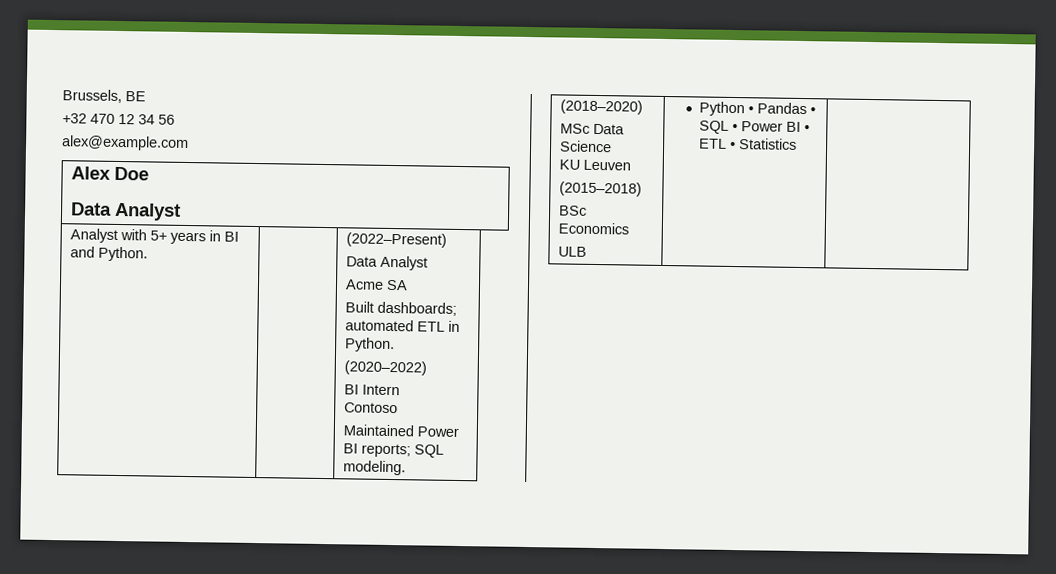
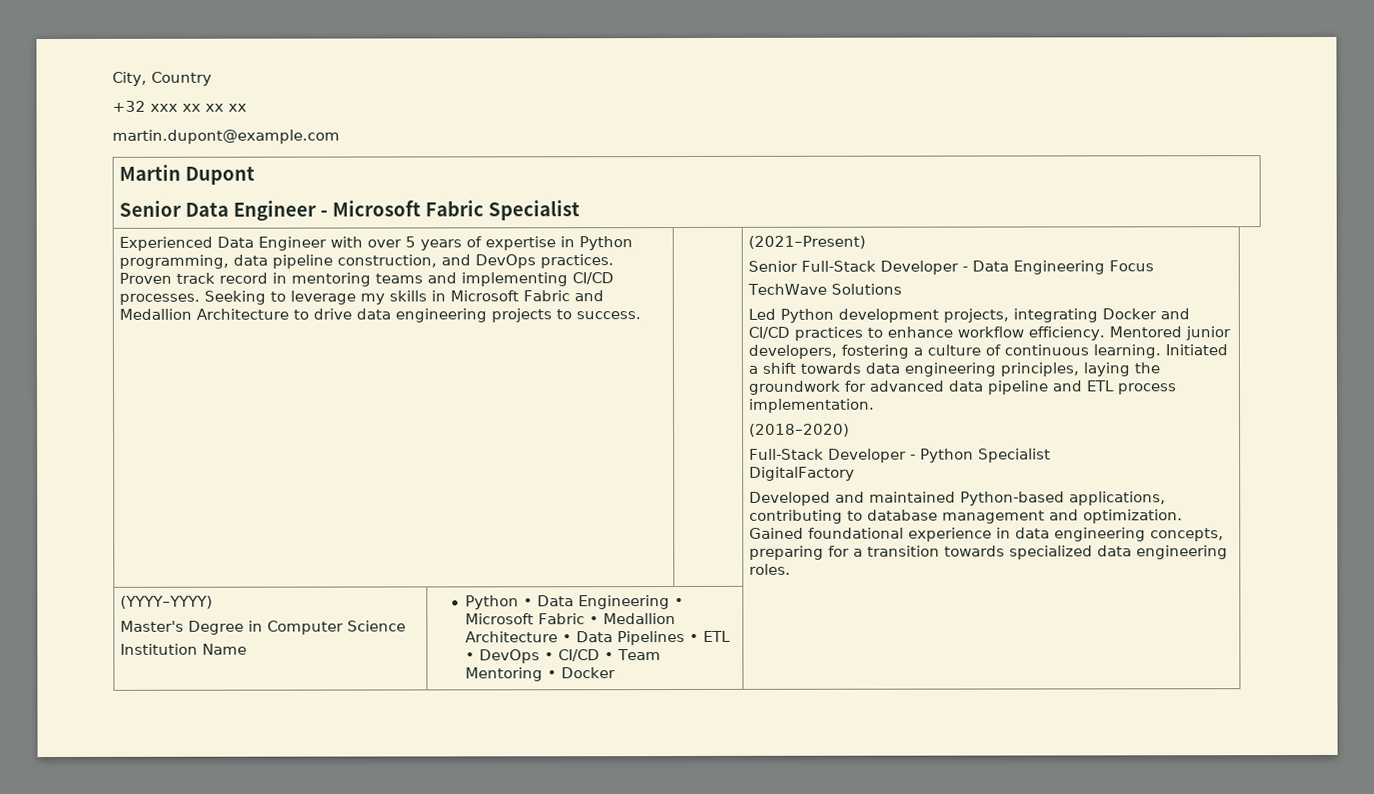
- Brussels, BE
+ City, Country
- +32 470 12 34 56
- alex@example.com
- Alex Doe
- Data Analyst
- Analyst with 5+ years in BI and Python. | | (2022–Present)
- Data Analyst
- Acme SA
- Built dashboards; automated ETL in Python.
- (2020–2022)
- BI Intern
- Contoso
- Maintained Power BI reports; SQL modeling.
+ +32 xxx xx xx xx
+ martin.dupont@example.com
+ Martin Dupont
+ Senior Data Engineer - Microsoft Fabric Specialist
+ Experienced Data Engineer with over 5 years of expertise in Python programming, data pipeline construction, and DevOps practices. Proven track record in mentoring teams and implementing CI/CD processes. Seeking to leverage my skills in Microsoft Fabric and Medallion Architecture to drive data engineering projects to success. | | (2021–Present)
+ Senior Full-Stack Developer - Data Engineering Focus
+ TechWave Solutions
+ Led Python development projects, integrating Docker and CI/CD practices to enhance workflow efficiency. Mentored junior developers, fostering a culture of continuous learning. Initiated a shift towards data engineering principles, laying the groundwork for advanced data pipeline and ETL process implementation.
  (2018–2020)
- MSc Data Science
- KU Leuven
- (2015–2018)
- BSc Economics
- ULB | Python • Pandas • SQL • Power BI • ETL • Statistics |
+ Full-Stack Developer - Python Specialist
+ DigitalFactory
+ Developed and maintained Python-based applications, contributing to database management and optimization. Gained foundational experience in data engineering concepts, preparing for a transition towards specialized data engineering roles.
+ (YYYY–YYYY)
+ Master's Degree in Computer Science
+ Institution Name | Python • Data Engineering • Microsoft Fabric • Medallion Architecture • Data Pipelines • ETL • DevOps • CI/CD • Team Mentoring • Docker |

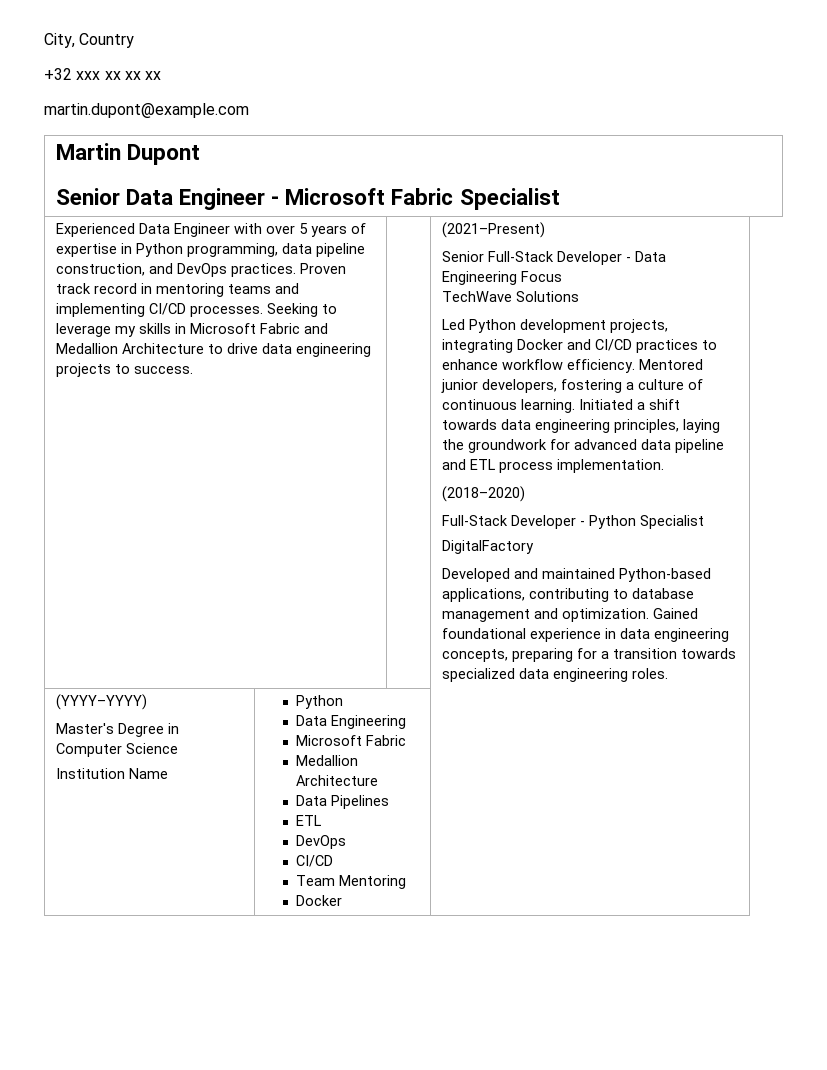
  (YYYY–YYYY)
  Master's Degree in Computer Science
- Institution Name | Python • Data Engineering • Microsoft Fabric • Medallion Architecture • Data Pipelines • ETL • DevOps • CI/CD • Team Mentoring • Docker |
+ Institution Name | Python
+ Data Engineering
+ Microsoft Fabric
+ Medallion Architecture
+ Data Pipelines
+ ETL
+ DevOps
+ CI/CD
+ Team Mentoring
+ Docker |

